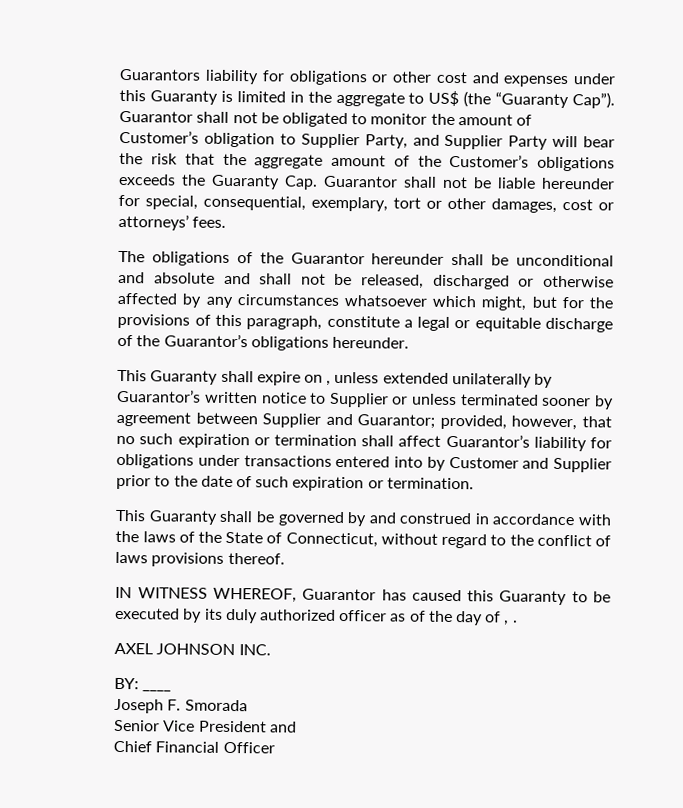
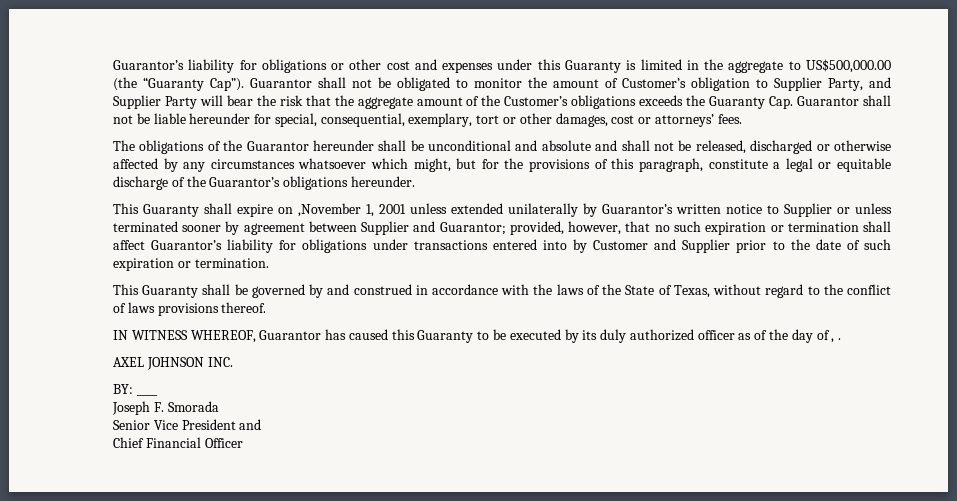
- Guarantors liability for obligations or other cost and expenses under this Guaranty is limited in the aggregate to US$ (the “Guaranty Cap”).
+ Guarantor’s liability for obligations or other cost and expenses under this Guaranty is limited in the aggregate to US$500,000.00 (the “Guaranty Cap”).
- This Guaranty shall expire on , unless extended unilaterally by Guarantor’s written notice to Supplier or unless terminated sooner by agreement between Supplier and Guarantor; provided, however, that no such expiration or termination shall affect Guarantor’s liability for obligations under transactions entered into by Customer and Supplier prior to the date of such expiration or termination.
+ This Guaranty shall expire on ,November 1, 2001 unless extended unilaterally by Guarantor’s written notice to Supplier or unless terminated sooner by agreement between Supplier and Guarantor; provided, however, that no such expiration or termination shall affect Guarantor’s liability for obligations under transactions entered into by Customer and Supplier prior to the date of such expiration or termination.
- This Guaranty shall be governed by and construed in accordance with the laws of the State of Connecticut, without regard to the conflict of laws provisions thereof.
+ This Guaranty shall be governed by and construed in accordance with the laws of the State of Texas, without regard to the conflict of laws provisions thereof.

